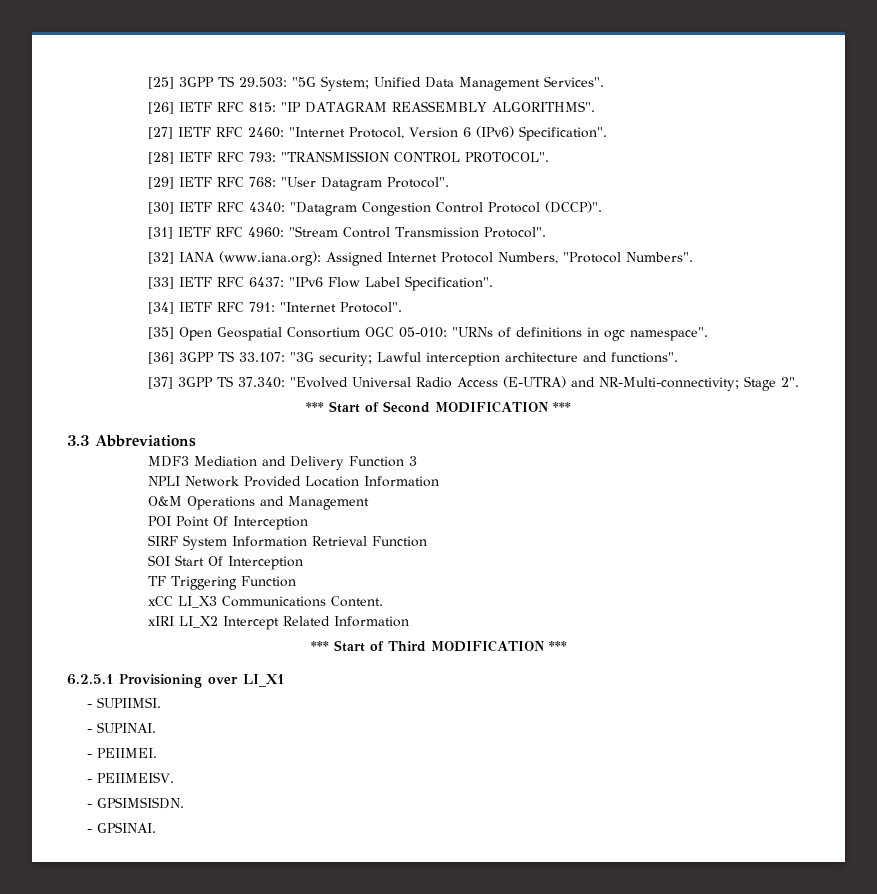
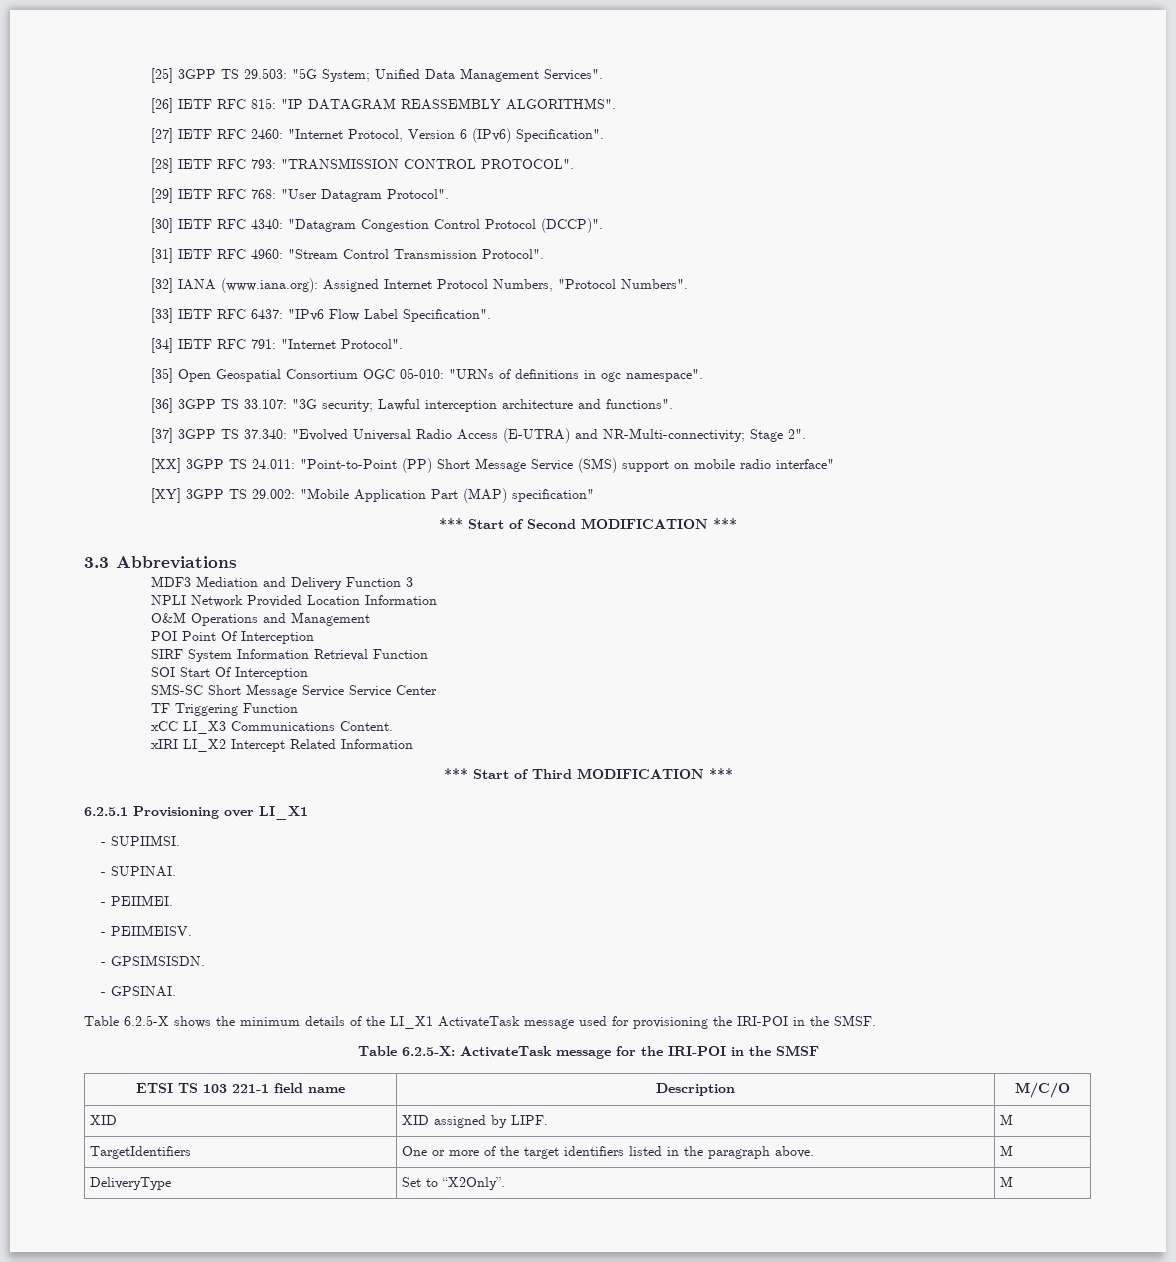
+ [XX] 3GPP TS 24.011: "Point-to-Point (PP) Short Message Service (SMS) support on mobile radio interface"
+ [XY] 3GPP TS 29.002: "Mobile Application Part (MAP) specification"
+ SMS-SC Short Message Service Service Center
+ Table 6.2.5-X shows the minimum details of the LI_X1 ActivateTask message used for provisioning the IRI-POI in the SMSF.
+ Table 6.2.5-X: ActivateTask message for the IRI-POI in the SMSF
+ ETSI TS 103 221-1 field name | Description | M/C/O
+ XID | XID assigned by LIPF. | M
+ TargetIdentifiers | One or more of the target identifiers listed in the paragraph above. | M
+ DeliveryType | Set to “X2Only”. | M

